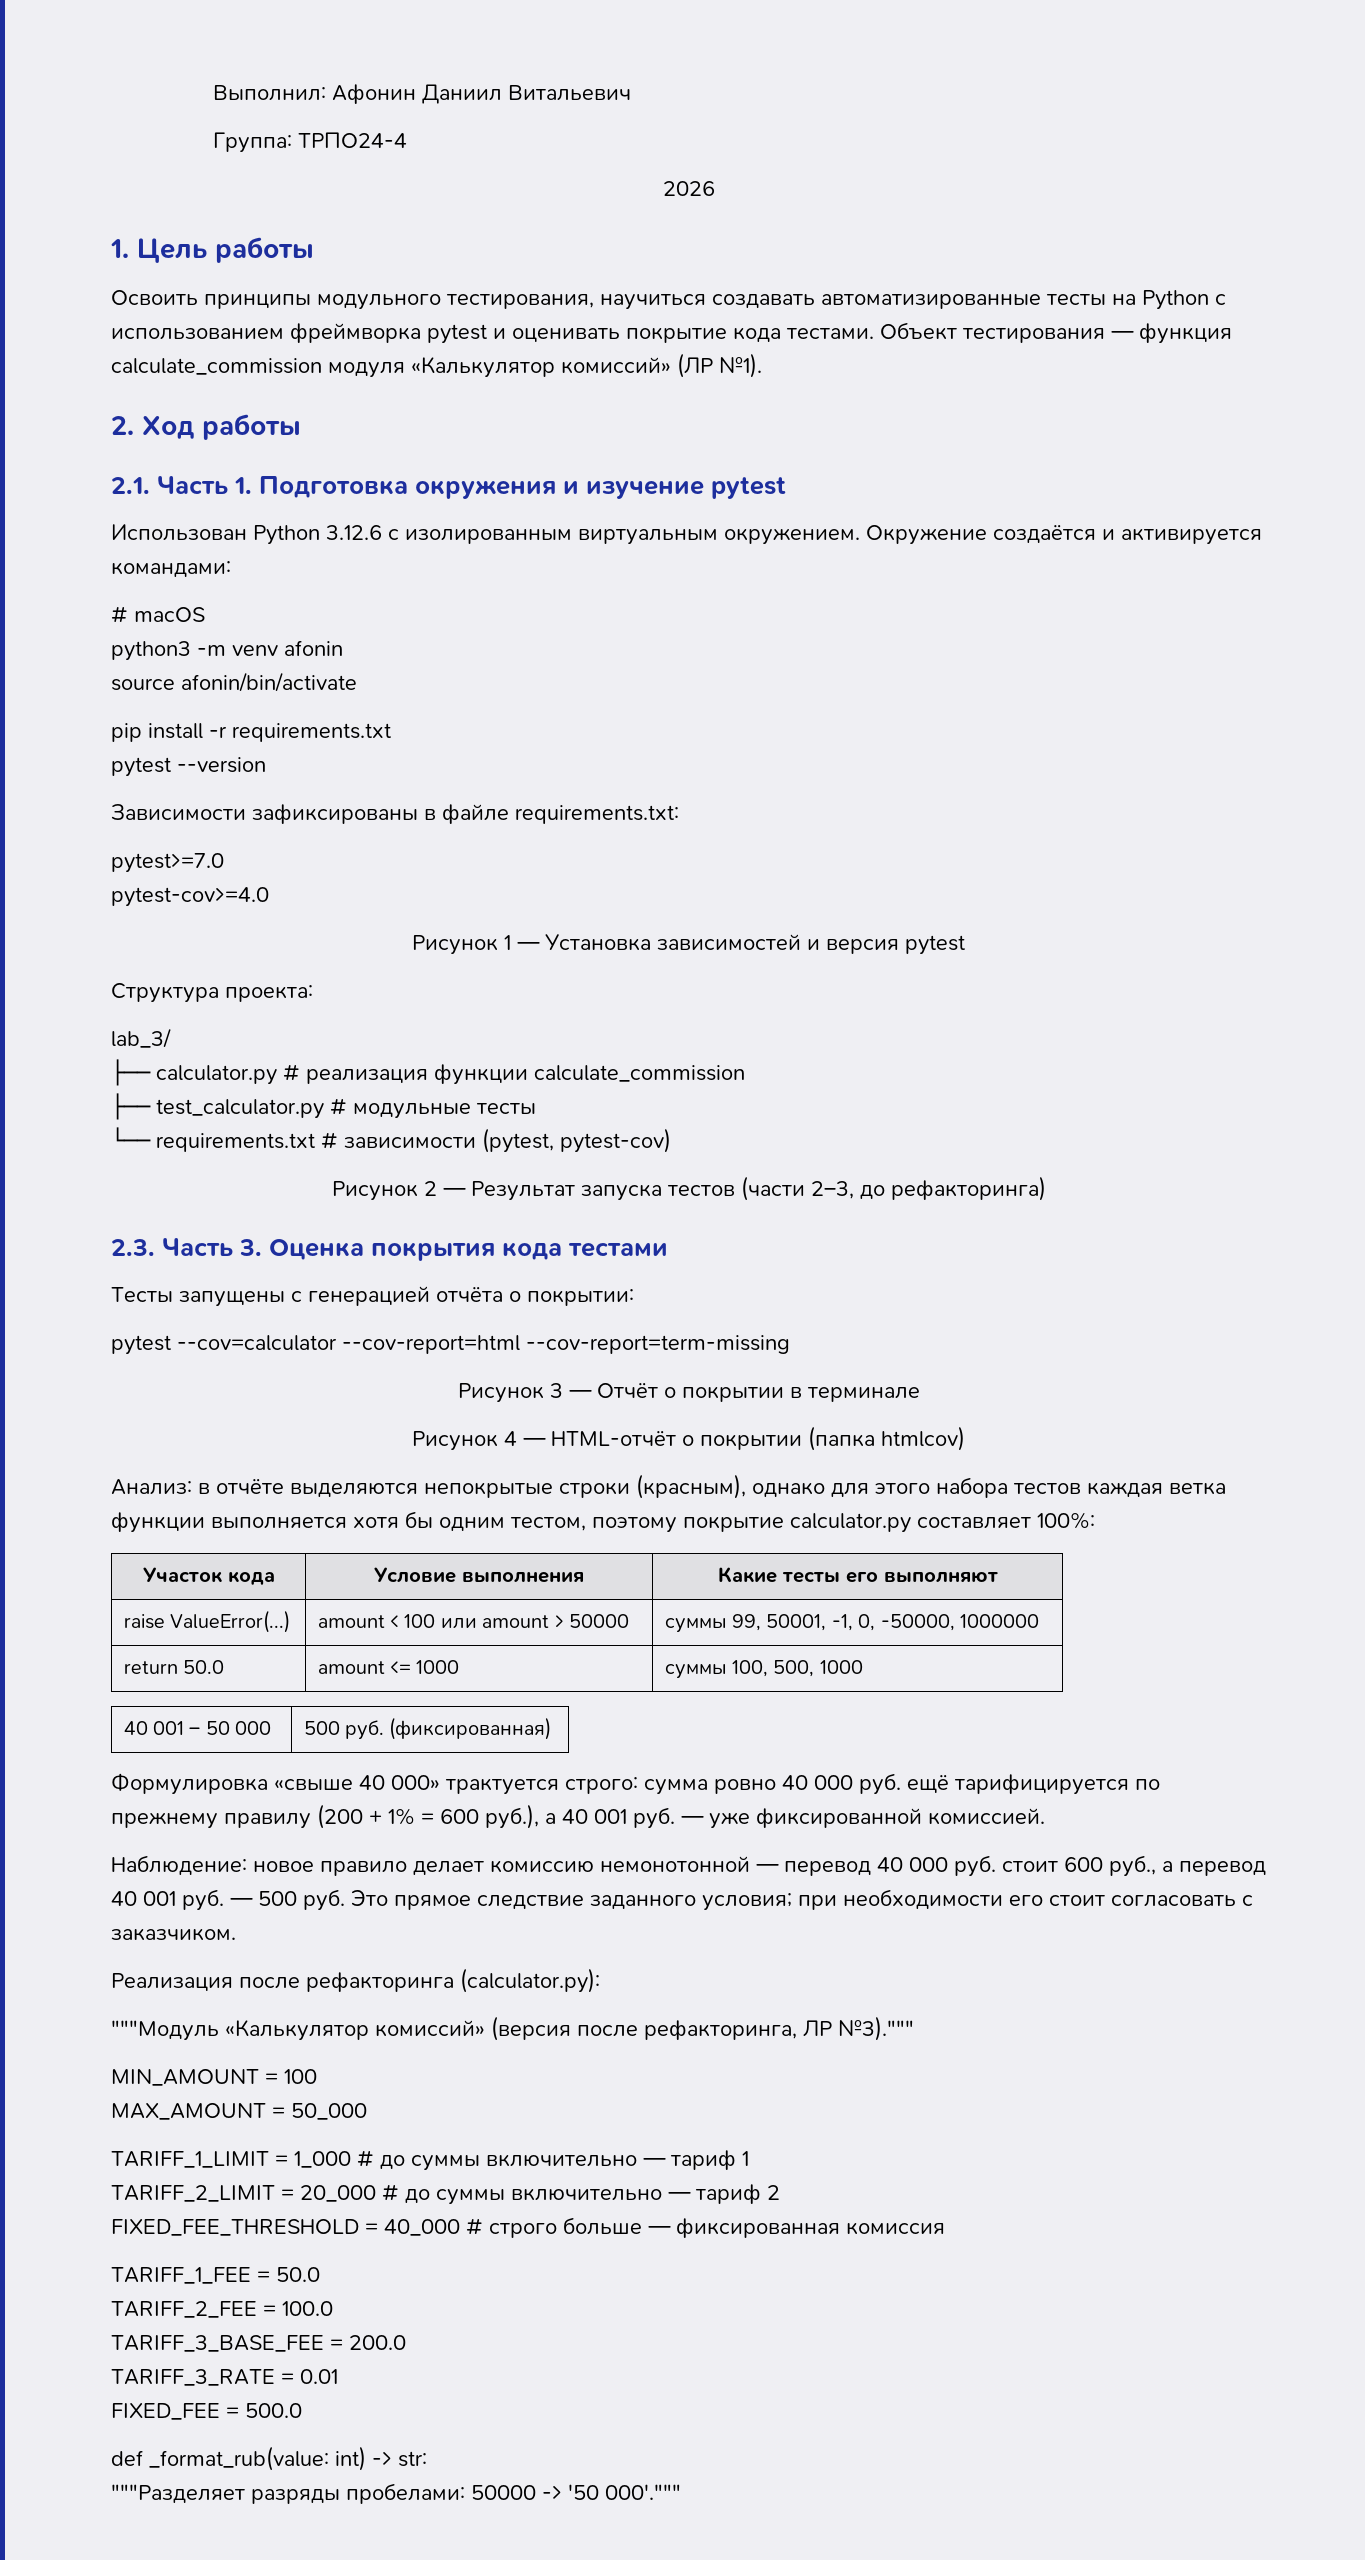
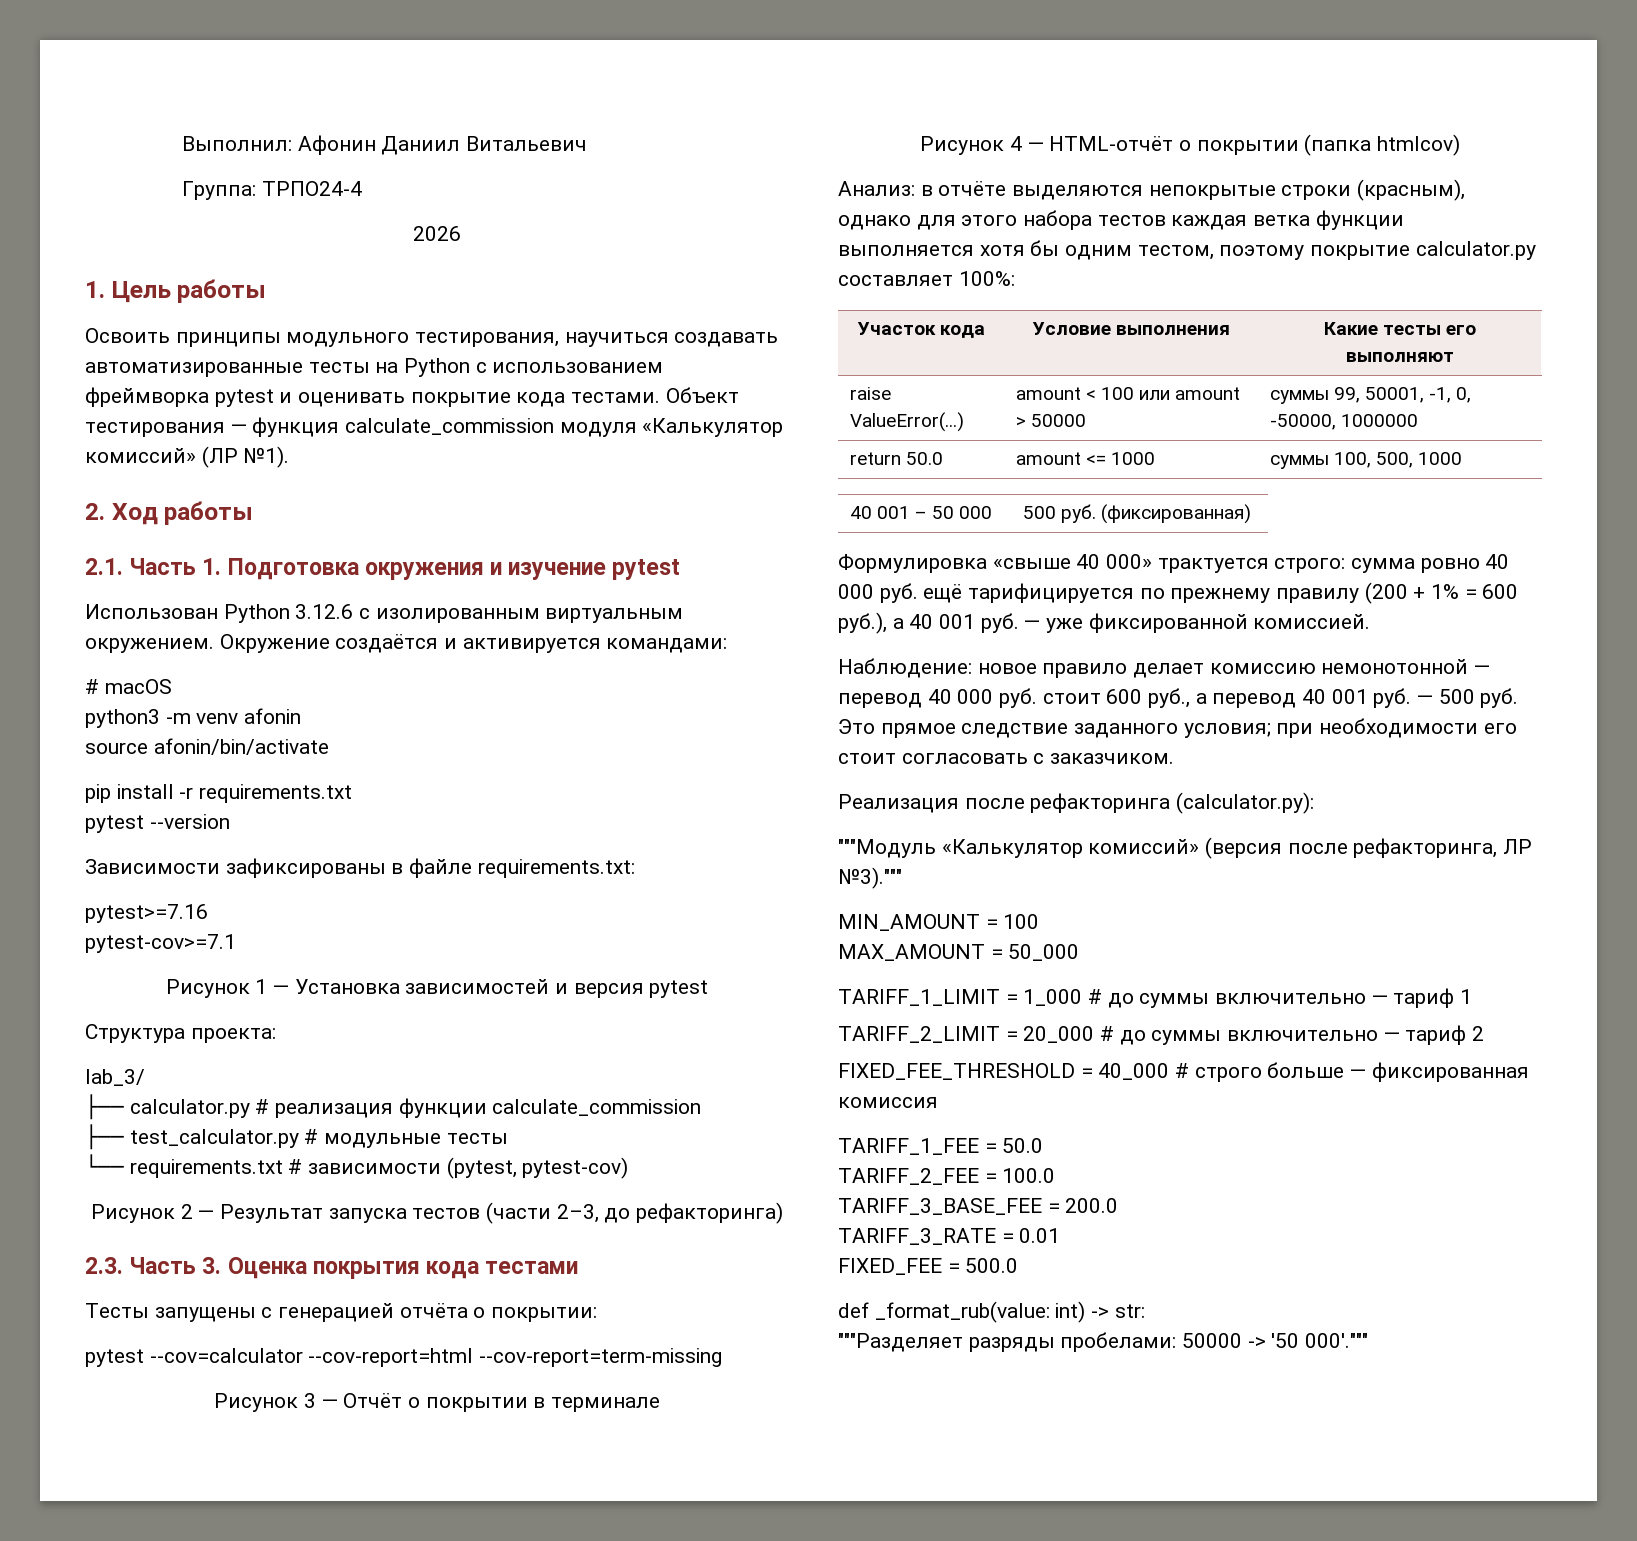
- pytest>=7.0
- pytest-cov>=4.0
+ pytest>=7.16
+ pytest-cov>=7.1

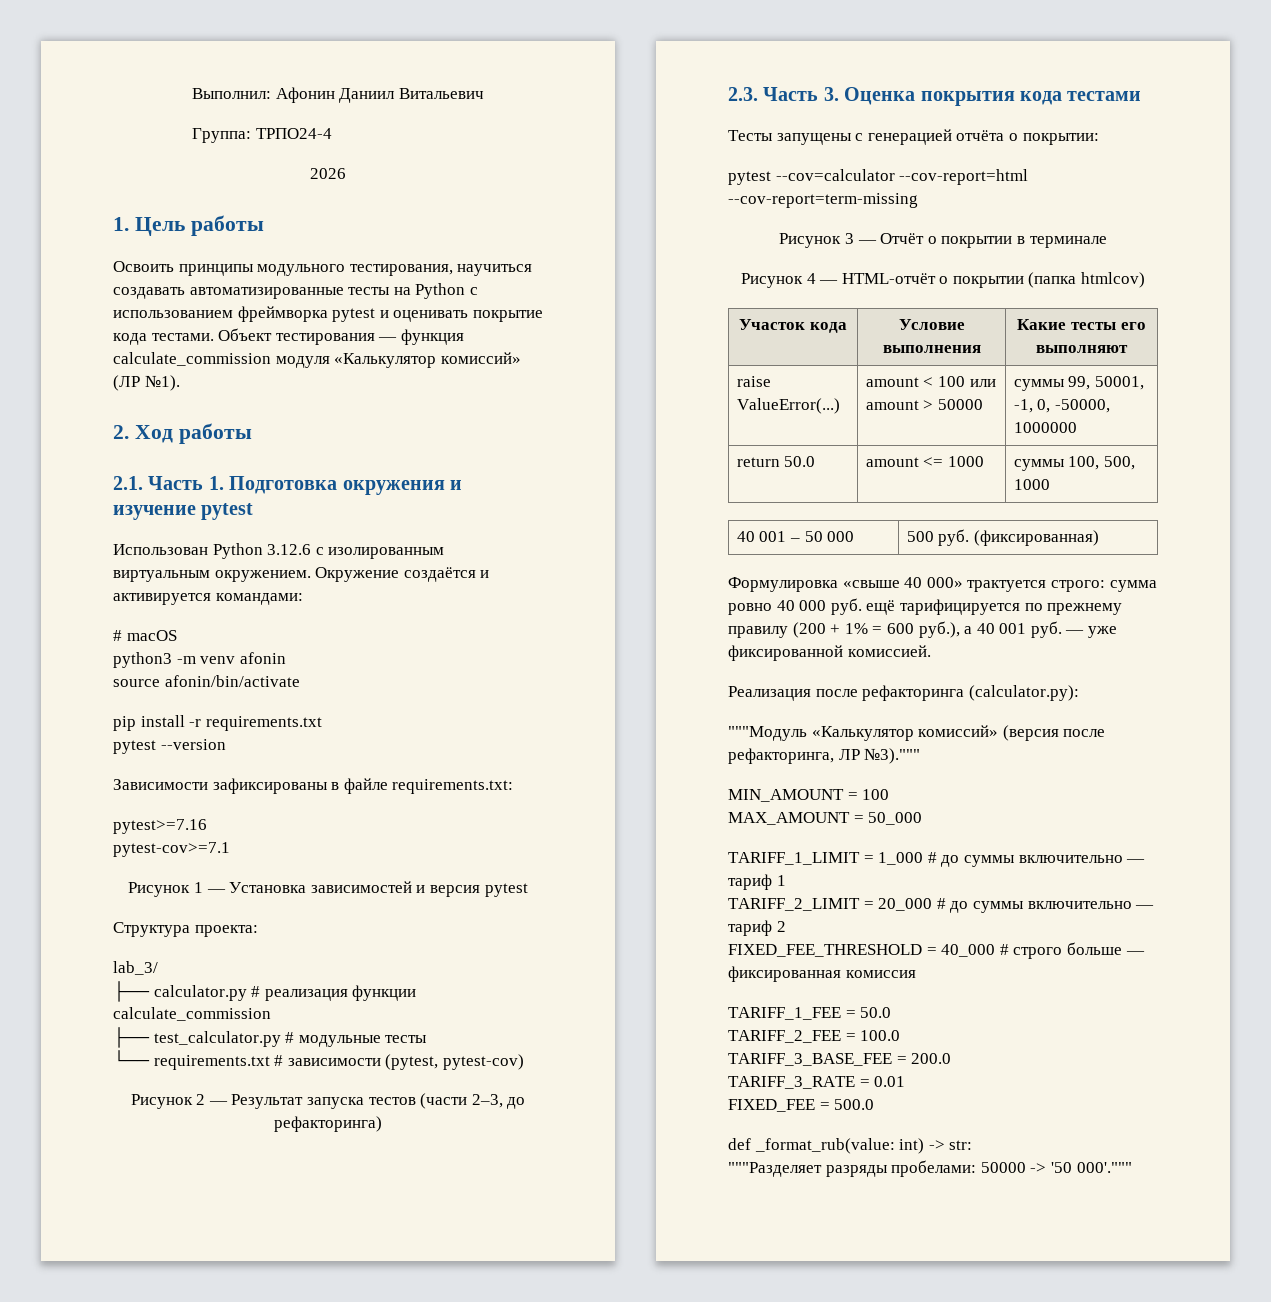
- Анализ: в отчёте выделяются непокрытые строки (красным), однако для этого набора тестов каждая ветка функции выполняется хотя бы одним тестом, поэтому покрытие calculator.py составляет 100%:
- Наблюдение: новое правило делает комиссию немонотонной — перевод 40 000 руб. стоит 600 руб., а перевод 40 001 руб. — 500 руб. Это прямое следствие заданного условия; при необходимости его стоит согласовать с заказчиком.

